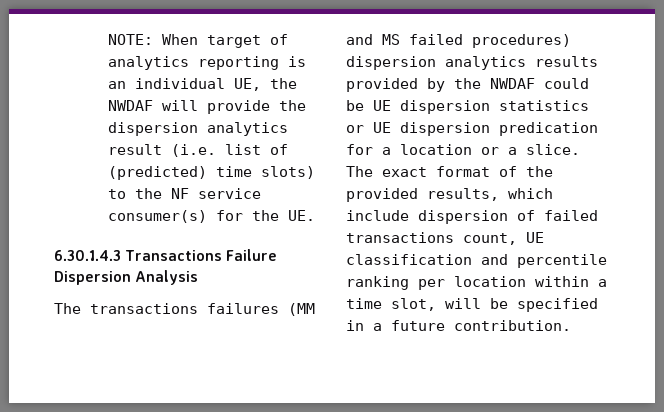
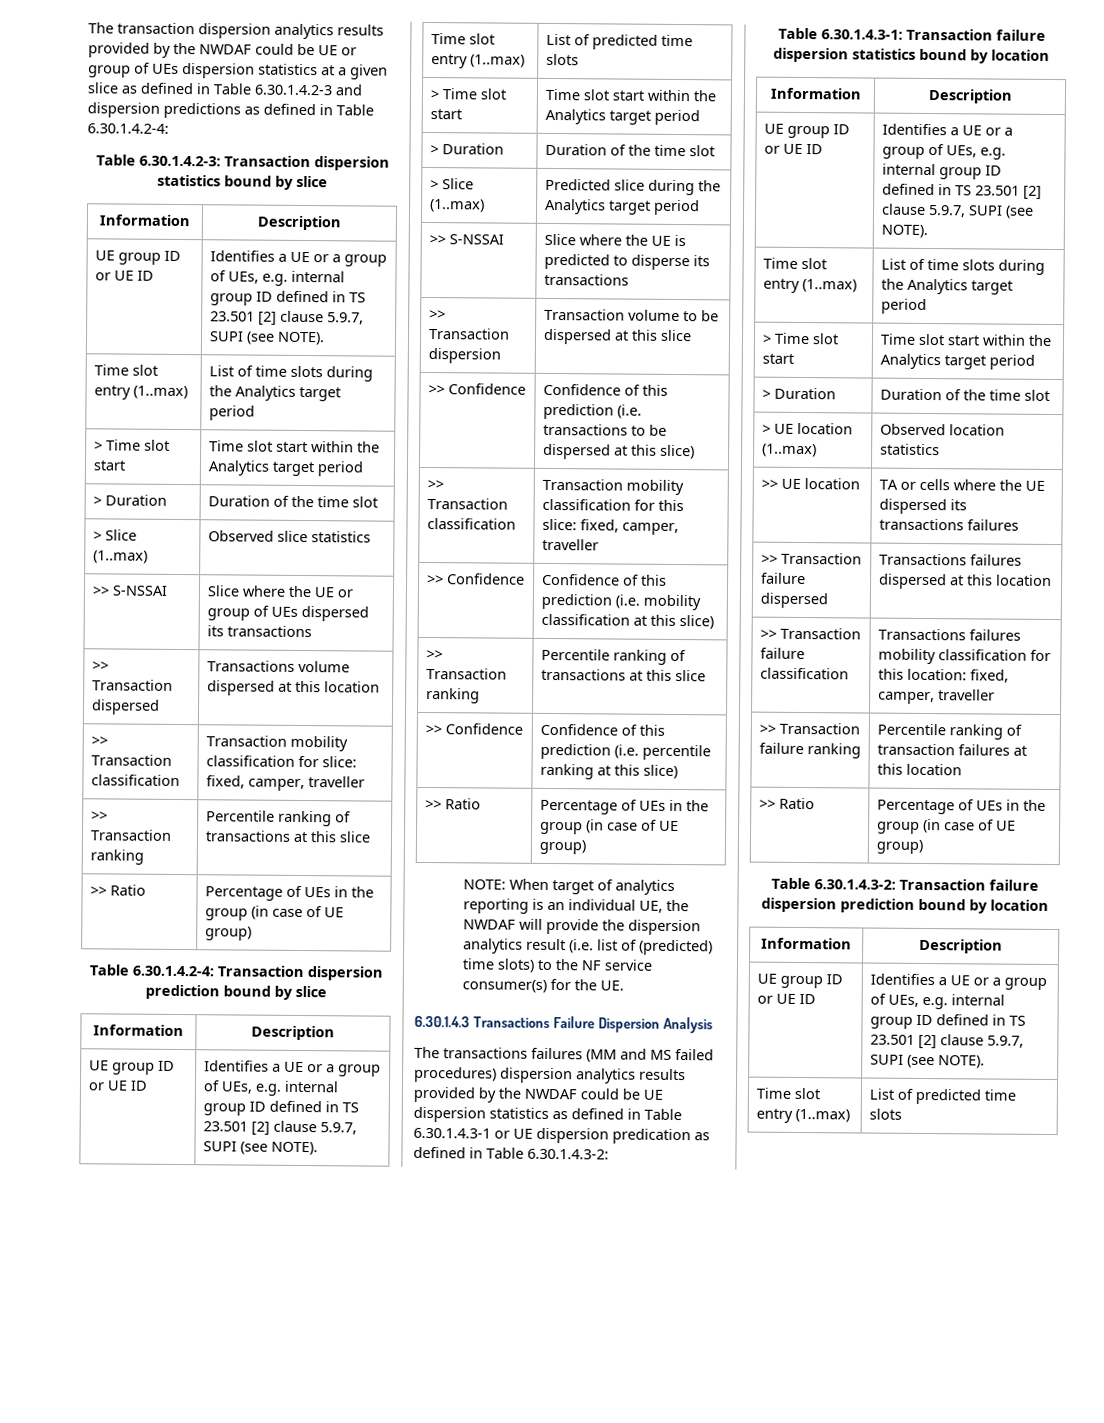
+ The transaction dispersion analytics results provided by the NWDAF could be UE or group of UEs dispersion statistics at a given slice as defined in Table 6.30.1.4.2-3 and dispersion predictions as defined in Table 6.30.1.4.2-4:
+ Table 6.30.1.4.2-3: Transaction dispersion statistics bound by slice
+ Information | Description
+ UE group ID or UE ID | Identifies a UE or a group of UEs, e.g. internal group ID defined in TS 23.501 [2] clause 5.9.7, SUPI (see NOTE).
+ Time slot entry (1..max) | List of time slots during the Analytics target period
+ > Time slot start | Time slot start within the Analytics target period
+ > Duration | Duration of the time slot
+ > Slice (1..max) | Observed slice statistics
+ >> S-NSSAI | Slice where the UE or group of UEs dispersed its transactions
+ >> Transaction dispersed | Transactions volume dispersed at this location
+ >> Transaction classification | Transaction mobility classification for slice: fixed, camper, traveller
+ >> Transaction ranking | Percentile ranking of transactions at this slice
+ >> Ratio | Percentage of UEs in the group (in case of UE group)
+ Table 6.30.1.4.2-4: Transaction dispersion prediction bound by slice
+ Information | Description
+ UE group ID or UE ID | Identifies a UE or a group of UEs, e.g. internal group ID defined in TS 23.501 [2] clause 5.9.7, SUPI (see NOTE).
+ Time slot entry (1..max) | List of predicted time slots
+ > Time slot start | Time slot start within the Analytics target period
+ > Duration | Duration of the time slot
+ > Slice (1..max) | Predicted slice during the Analytics target period
+ >> S-NSSAI | Slice where the UE is predicted to disperse its transactions
+ >> Transaction dispersion | Transaction volume to be dispersed at this slice
+ >> Confidence | Confidence of this prediction (i.e. transactions to be dispersed at this slice)
+ >> Transaction classification | Transaction mobility classification for this slice: fixed, camper, traveller
+ >> Confidence | Confidence of this prediction (i.e. mobility classification at this slice)
+ >> Transaction ranking | Percentile ranking of transactions at this slice
+ >> Confidence | Confidence of this prediction (i.e. percentile ranking at this slice)
+ >> Ratio | Percentage of UEs in the group (in case of UE group)
- The transactions failures (MM and MS failed procedures) dispersion analytics results provided by the NWDAF could be UE dispersion statistics or UE dispersion predication for a location or a slice. The exact format of the provided results, which include dispersion of failed transactions count, UE classification and percentile ranking per location within a time slot, will be specified in a future contribution.
+ The transactions failures (MM and MS failed procedures) dispersion analytics results provided by the NWDAF could be UE dispersion statistics as defined in Table 6.30.1.4.3-1 or UE dispersion predication as defined in Table 6.30.1.4.3-2:
+ Table 6.30.1.4.3-1: Transaction failure dispersion statistics bound by location
+ Information | Description
+ UE group ID or UE ID | Identifies a UE or a group of UEs, e.g. internal group ID defined in TS 23.501 [2] clause 5.9.7, SUPI (see NOTE).
+ Time slot entry (1..max) | List of time slots during the Analytics target period
+ > Time slot start | Time slot start within the Analytics target period
+ > Duration | Duration of the time slot
+ > UE location (1..max) | Observed location statistics
+ >> UE location | TA or cells where the UE dispersed its transactions failures
+ >> Transaction failure dispersed | Transactions failures dispersed at this location
+ >> Transaction failure classification | Transactions failures mobility classification for this location: fixed, camper, traveller
+ >> Transaction failure ranking | Percentile ranking of transaction failures at this location
+ >> Ratio | Percentage of UEs in the group (in case of UE group)
+ Table 6.30.1.4.3-2: Transaction failure dispersion prediction bound by location
+ Information | Description
+ UE group ID or UE ID | Identifies a UE or a group of UEs, e.g. internal group ID defined in TS 23.501 [2] clause 5.9.7, SUPI (see NOTE).
+ Time slot entry (1..max) | List of predicted time slots

